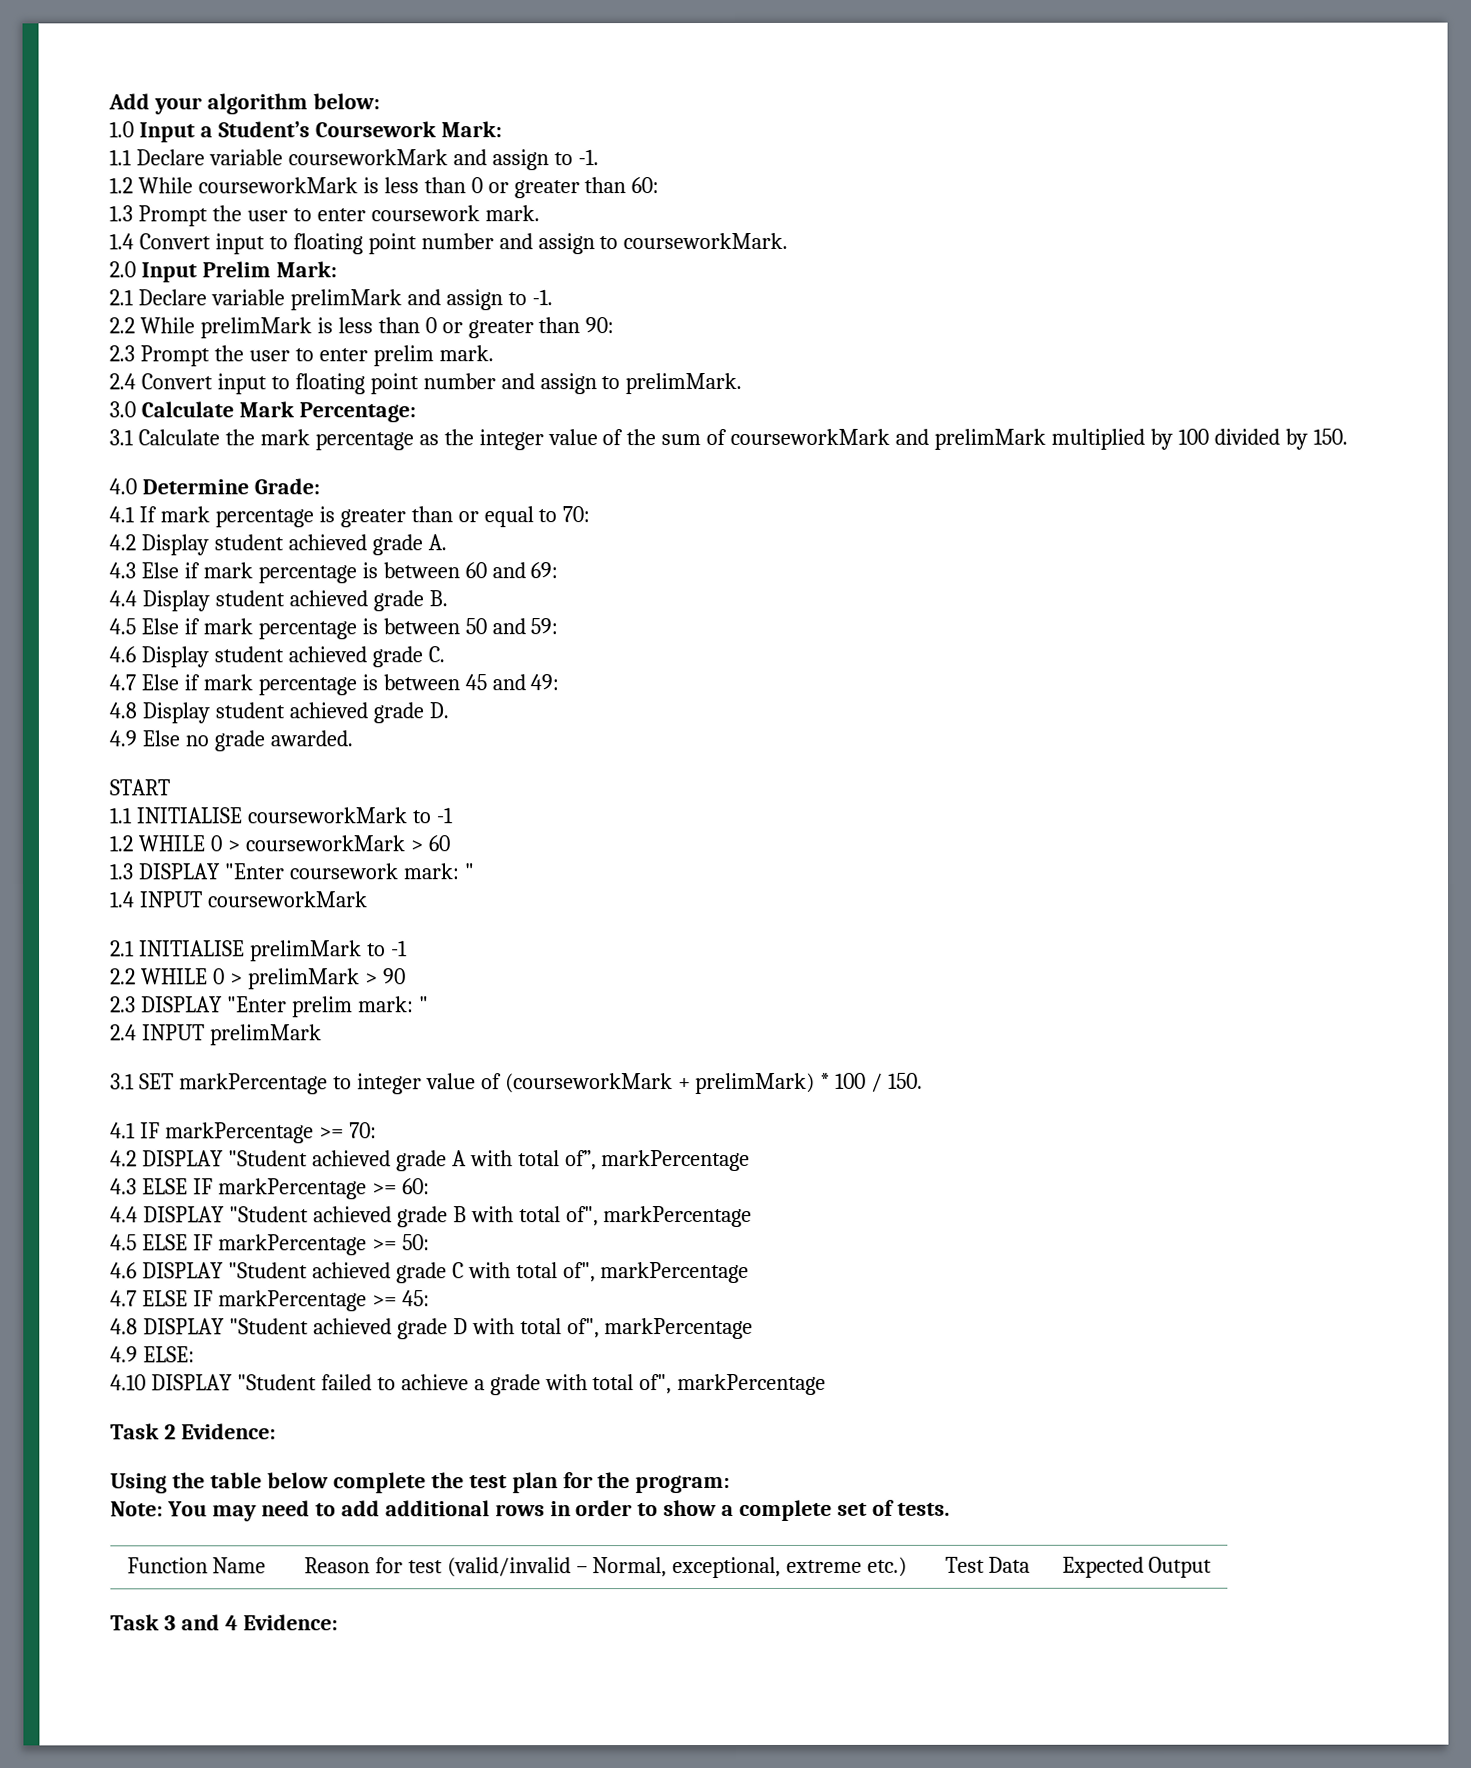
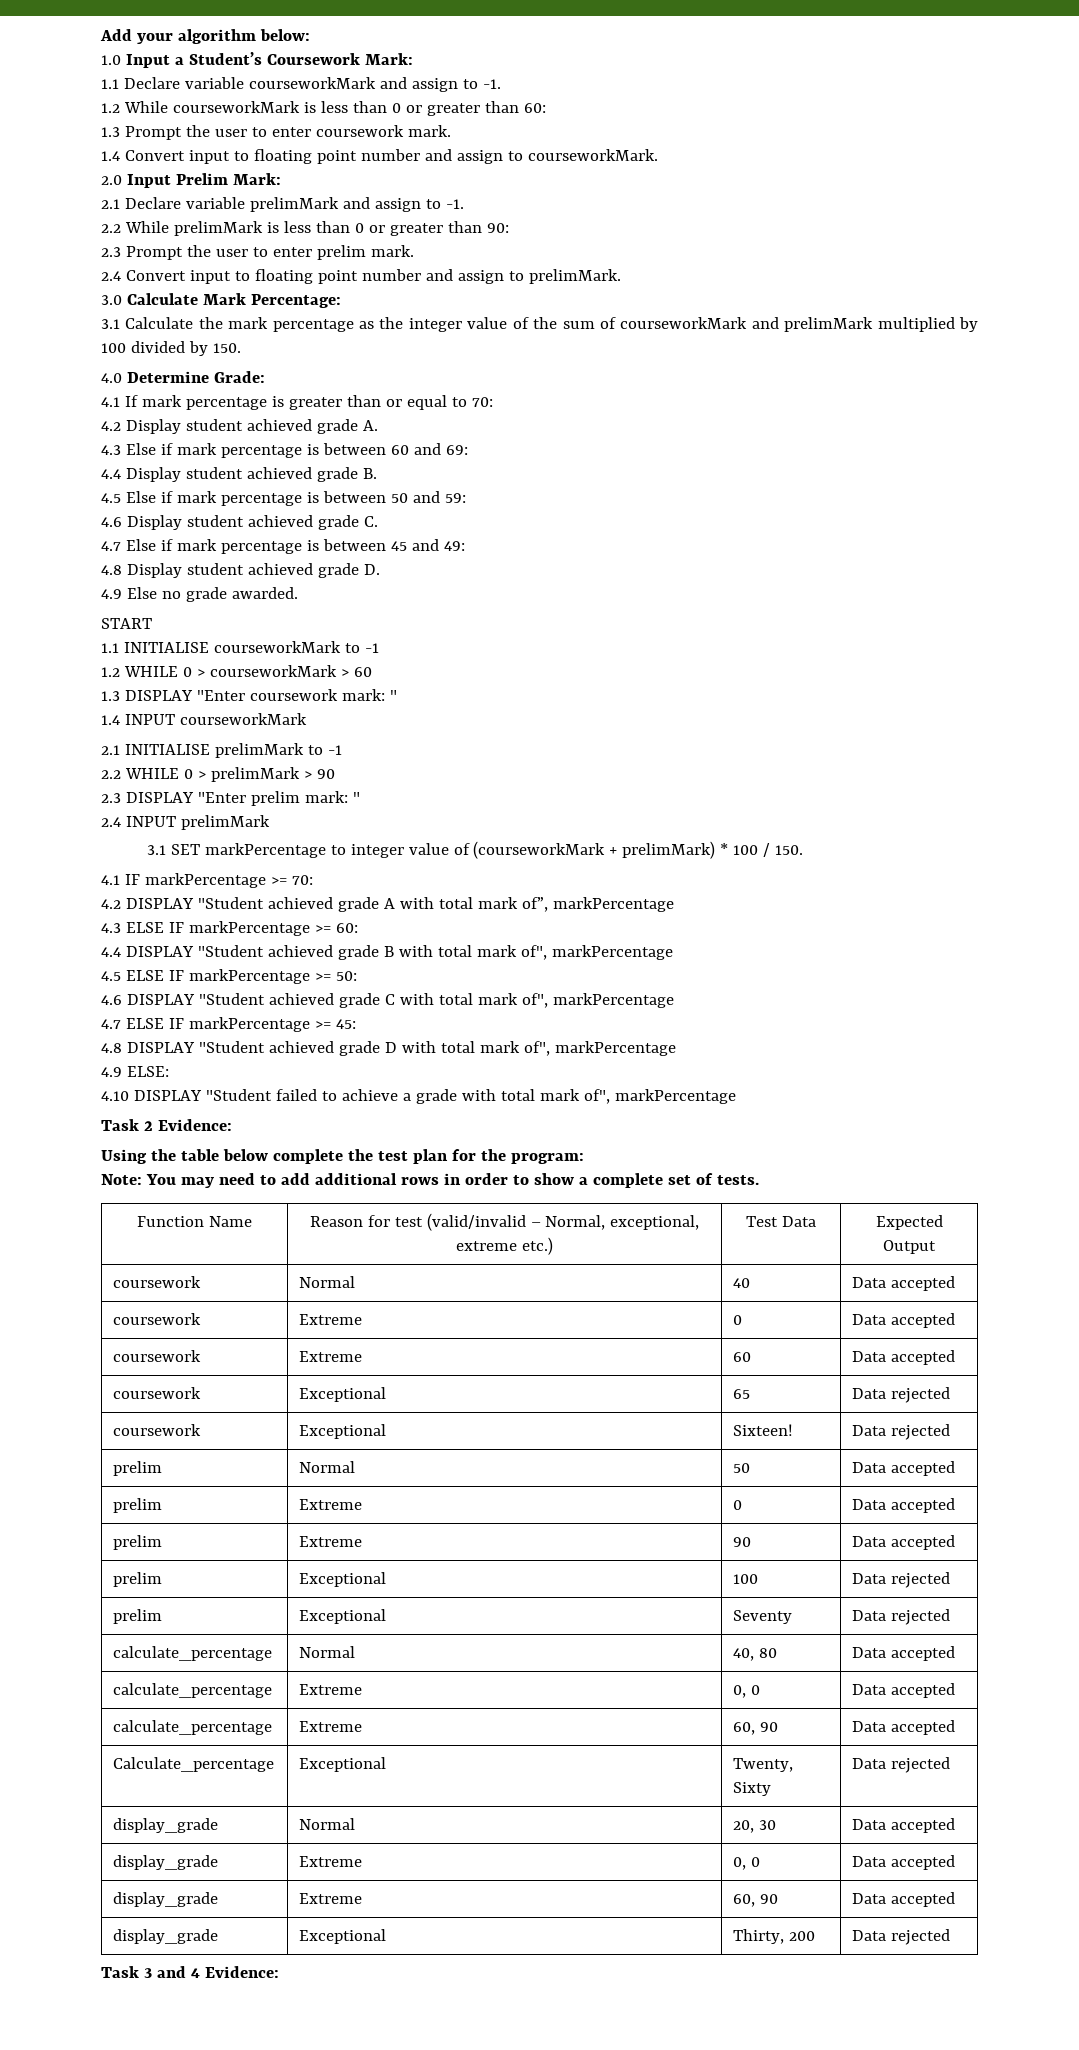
- 4.2 DISPLAY "Student achieved grade A with total of”, markPercentage
+ 4.2 DISPLAY "Student achieved grade A with total mark of”, markPercentage
- 4.4 DISPLAY "Student achieved grade B with total of", markPercentage
+ 4.4 DISPLAY "Student achieved grade B with total mark of", markPercentage
- 4.6 DISPLAY "Student achieved grade C with total of", markPercentage
+ 4.6 DISPLAY "Student achieved grade C with total mark of", markPercentage
- 4.8 DISPLAY "Student achieved grade D with total of", markPercentage
+ 4.8 DISPLAY "Student achieved grade D with total mark of", markPercentage
- 4.10 DISPLAY "Student failed to achieve a grade with total of", markPercentage
+ 4.10 DISPLAY "Student failed to achieve a grade with total mark of", markPercentage
+ coursework | Normal | 40 | Data accepted
+ coursework | Extreme | 0 | Data accepted
+ coursework | Extreme | 60 | Data accepted
+ coursework | Exceptional | 65 | Data rejected
+ coursework | Exceptional | Sixteen! | Data rejected
+ prelim | Normal | 50 | Data accepted
+ prelim | Extreme | 0 | Data accepted
+ prelim | Extreme | 90 | Data accepted
+ prelim | Exceptional | 100 | Data rejected
+ prelim | Exceptional | Seventy | Data rejected
+ calculate_percentage | Normal | 40, 80 | Data accepted
+ calculate_percentage | Extreme | 0, 0 | Data accepted
+ calculate_percentage | Extreme | 60, 90 | Data accepted
+ Calculate_percentage | Exceptional | Twenty, Sixty | Data rejected
+ display_grade | Normal | 20, 30 | Data accepted
+ display_grade | Extreme | 0, 0 | Data accepted
+ display_grade | Extreme | 60, 90 | Data accepted
+ display_grade | Exceptional | Thirty, 200 | Data rejected

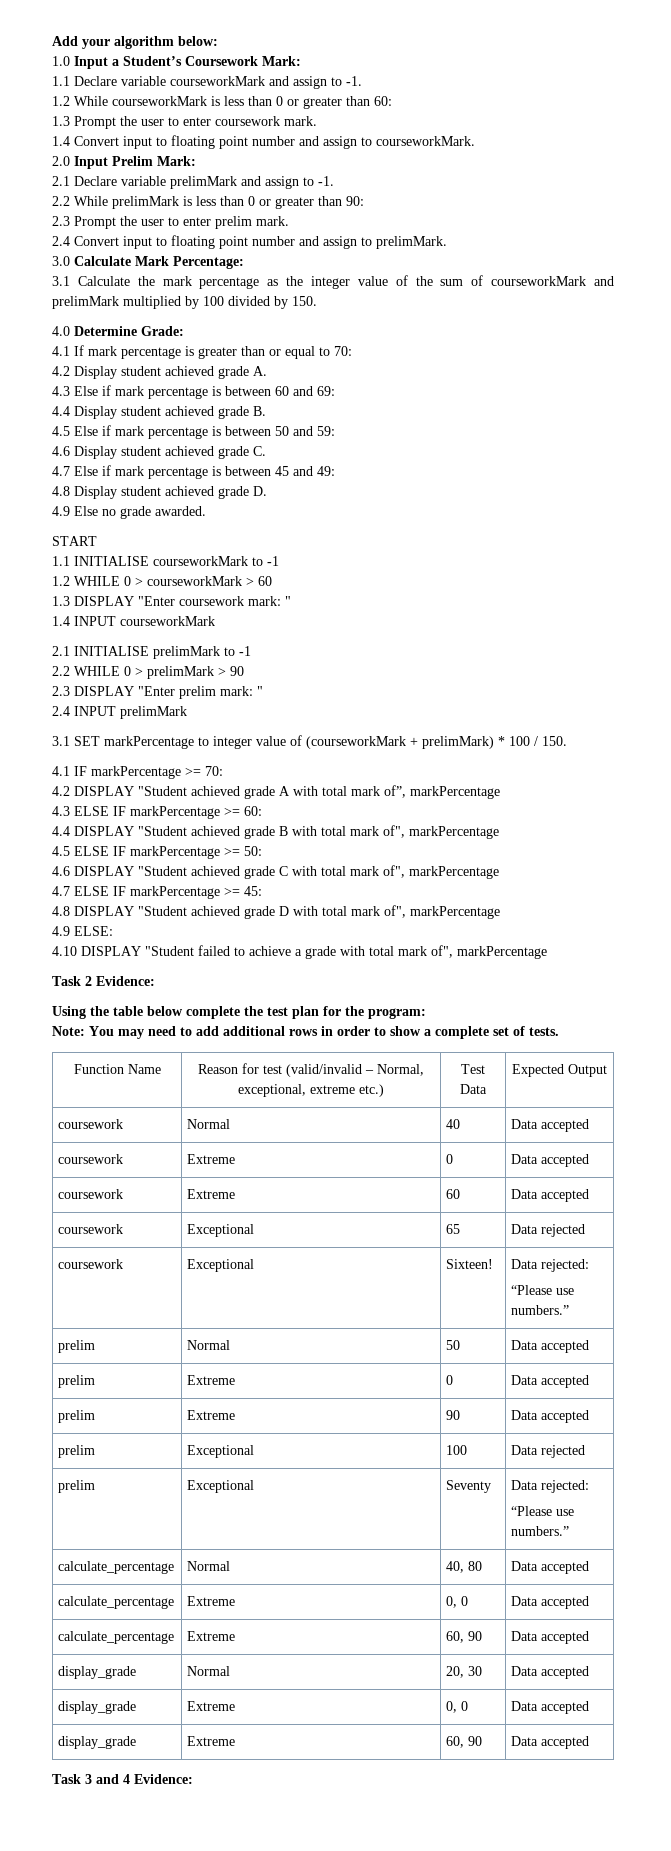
- coursework | Exceptional | Sixteen! | Data rejected
+ coursework | Exceptional | Sixteen! | Data rejected:
+ “Please use numbers.”
- prelim | Exceptional | Seventy | Data rejected
+ prelim | Exceptional | Seventy | Data rejected:
+ “Please use numbers.”
- Calculate_percentage | Exceptional | Twenty, Sixty | Data rejected
- display_grade | Exceptional | Thirty, 200 | Data rejected

